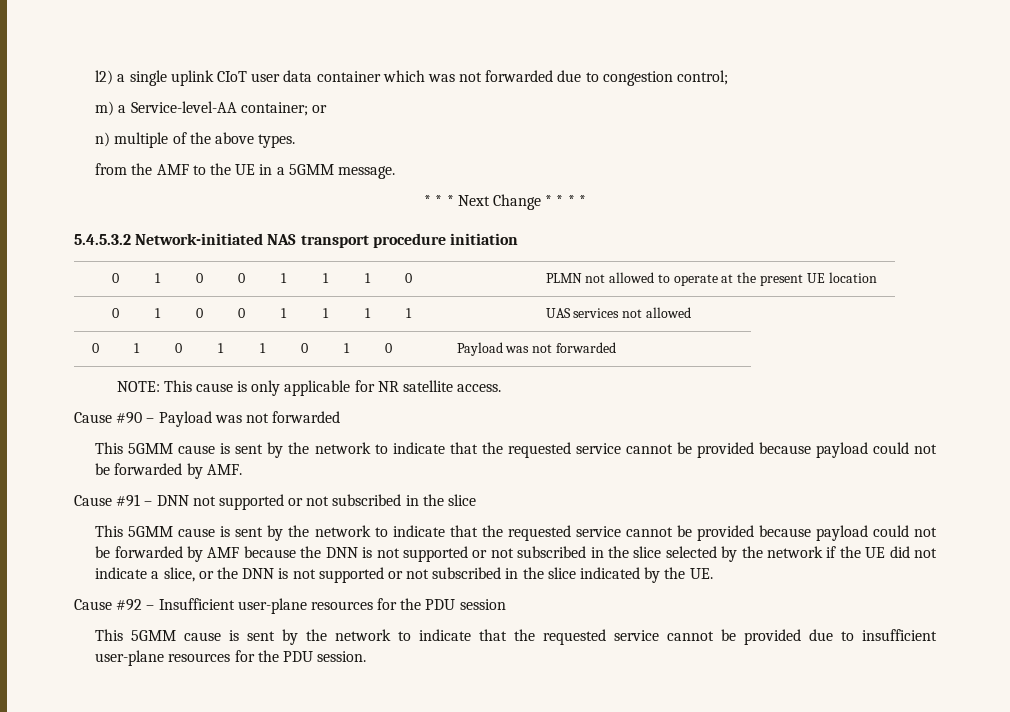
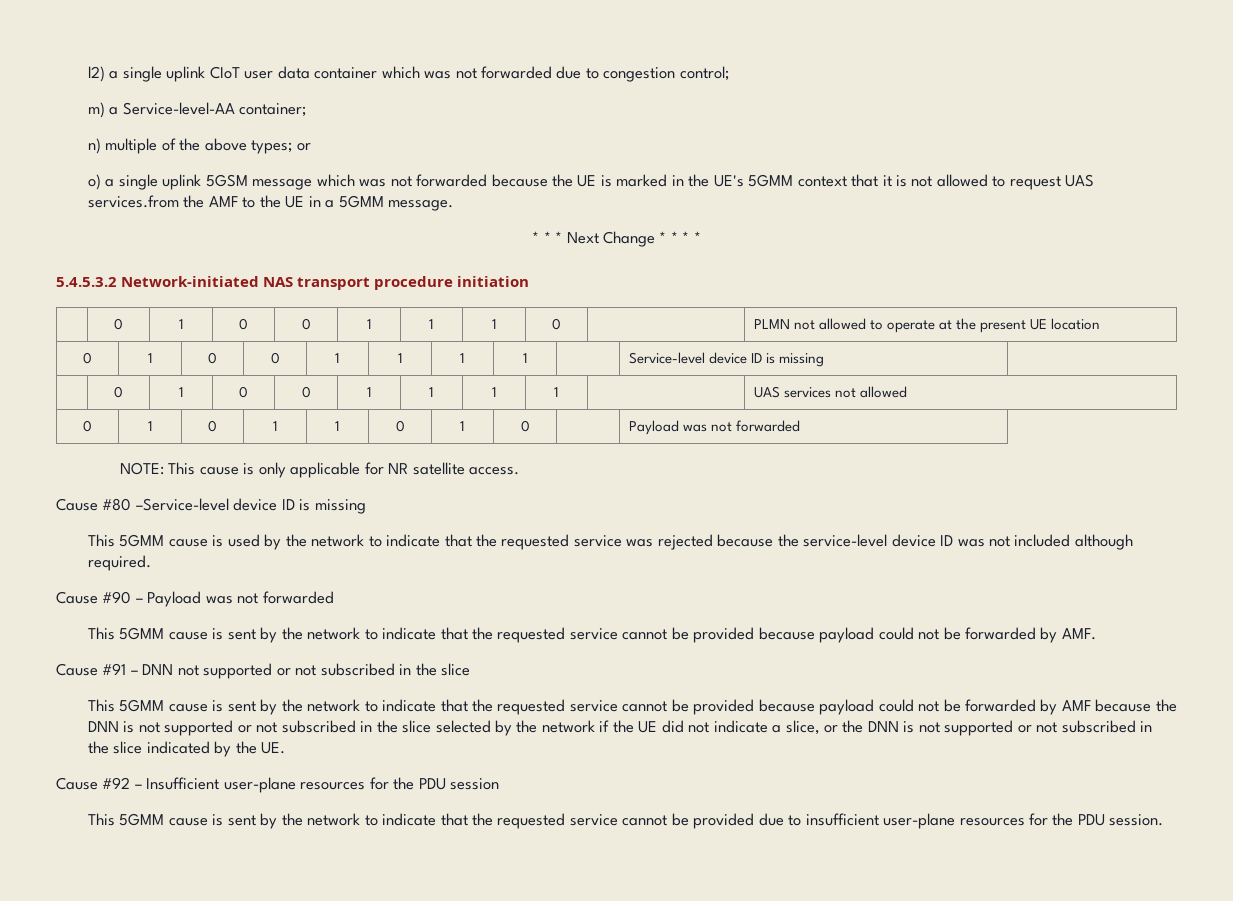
- m) a Service-level-AA container; or
+ m) a Service-level-AA container;
- n) multiple of the above types.
- from the AMF to the UE in a 5GMM message.
+ n) multiple of the above types; or
+ o) a single uplink 5GSM message which was not forwarded because the UE is marked in the UE's 5GMM context that it is not allowed to request UAS services.from the AMF to the UE in a 5GMM message.
+ 0 | 1 | 0 | 0 | 1 | 1 | 1 | 1 | | Service-level device ID is missing
+ Cause #80 –Service-level device ID is missing
+ This 5GMM cause is used by the network to indicate that the requested service was rejected because the service-level device ID was not included although required.

